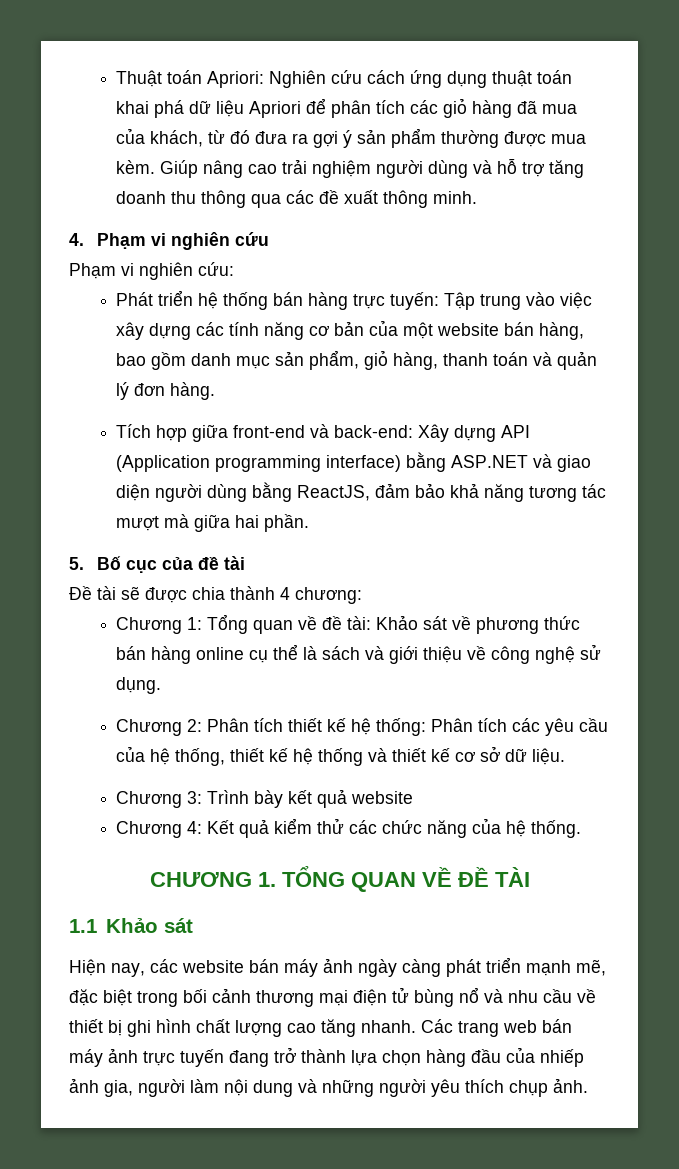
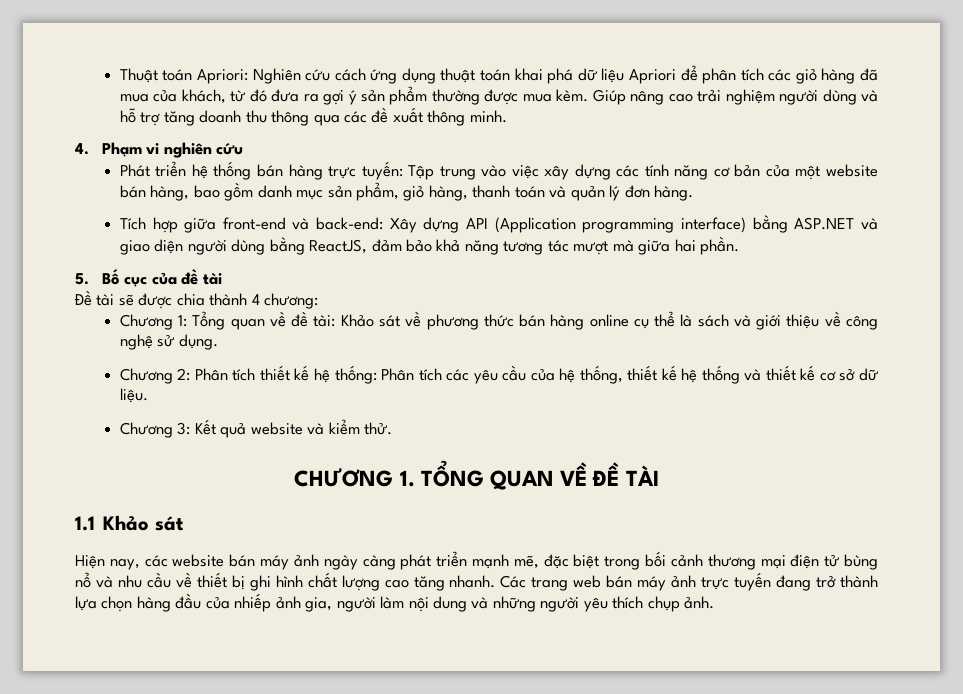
- Phạm vi nghiên cứu:
- Chương 3: Trình bày kết quả website
- Chương 4: Kết quả kiểm thử các chức năng của hệ thống.
+ Chương 3: Kết quả website và kiểm thử.

